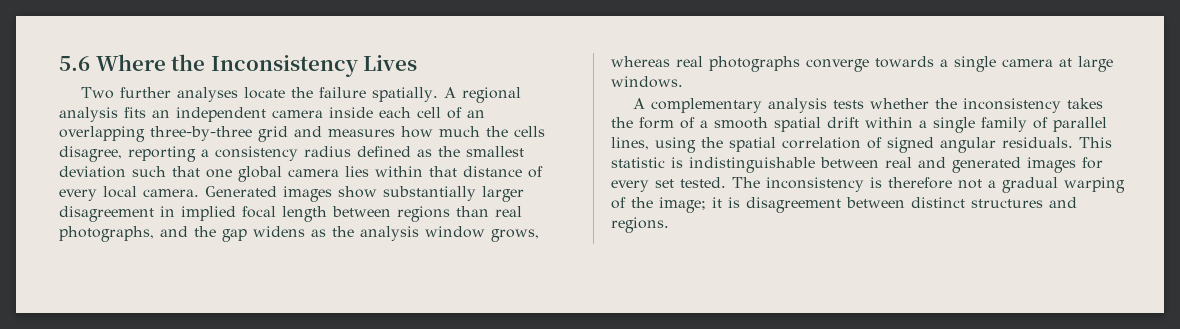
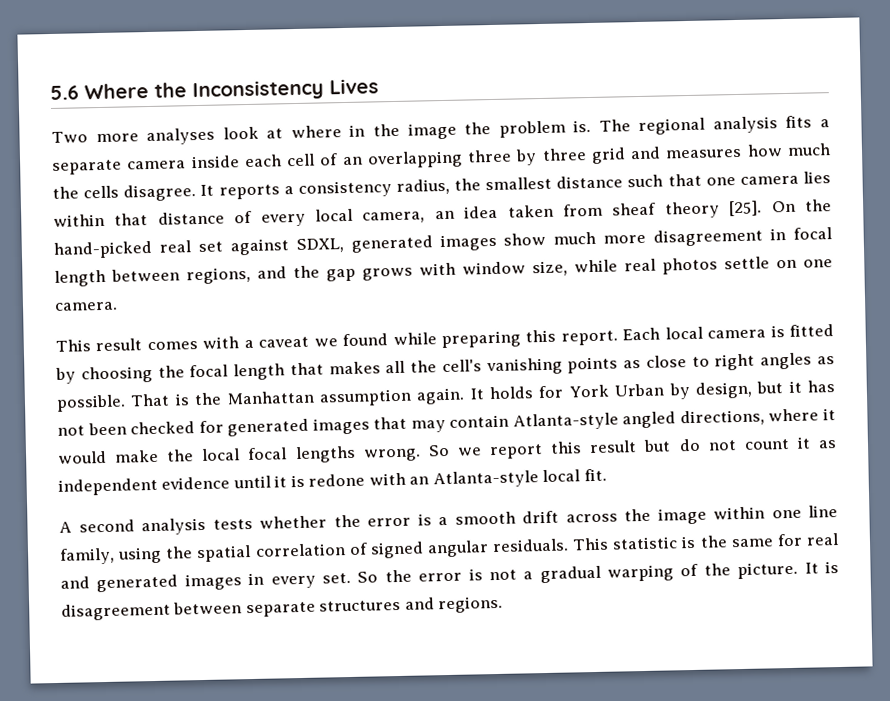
- Two further analyses locate the failure spatially. A regional analysis fits an independent camera inside each cell of an overlapping three-by-three grid and measures how much the cells disagree, reporting a consistency radius defined as the smallest deviation such that one global camera lies within that distance of every local camera. Generated images show substantially larger disagreement in implied focal length between regions than real photographs, and the gap widens as the analysis window grows, whereas real photographs converge towards a single camera at large windows.
- A complementary analysis tests whether the inconsistency takes the form of a smooth spatial drift within a single family of parallel lines, using the spatial correlation of signed angular residuals.
+ Two more analyses look at where in the image the problem is. The regional analysis fits a separate camera inside each cell of an overlapping three by three grid and measures how much the cells disagree. It reports a consistency radius, the smallest distance such that one camera lies within that distance of every local camera, an idea taken from sheaf theory [25]. On the hand-picked real set against SDXL, generated images show much more disagreement in focal length between regions, and the gap grows with window size, while real photos settle on one camera.
+ This result comes with a caveat we found while preparing this report. Each local camera is fitted by choosing the focal length that makes all the cell's vanishing points as close to right angles as possible. That is the Manhattan assumption again. It holds for York Urban by design, but it has not been checked for generated images that may contain Atlanta-style angled directions, where it would make the local focal lengths wrong. So we report this result but do not count it as independent evidence until it is redone with an Atlanta-style local fit.
+ A second analysis tests whether the error is a smooth drift across the image within one line family, using the spatial correlation of signed angular residuals.
- This statistic is indistinguishable between real and generated images for every set tested. The inconsistency is therefore not a gradual warping of the image; it is disagreement between distinct structures and regions.
+ This statistic is the same for real and generated images in every set. So the error is not a gradual warping of the picture. It is disagreement between separate structures and regions.

